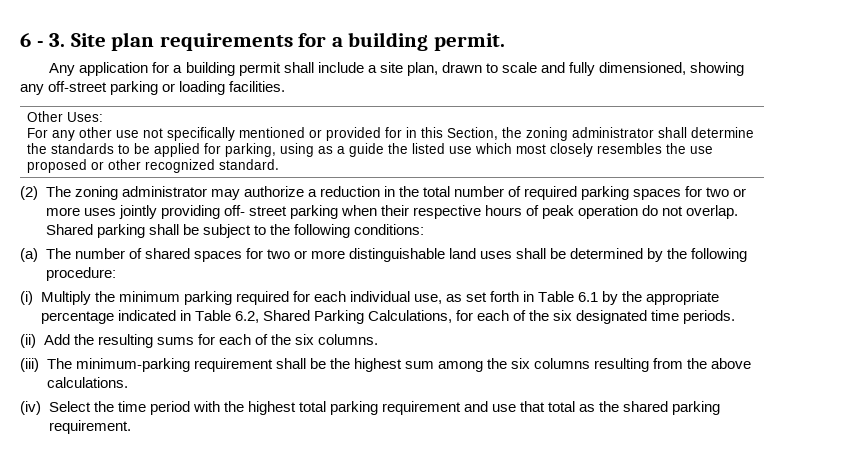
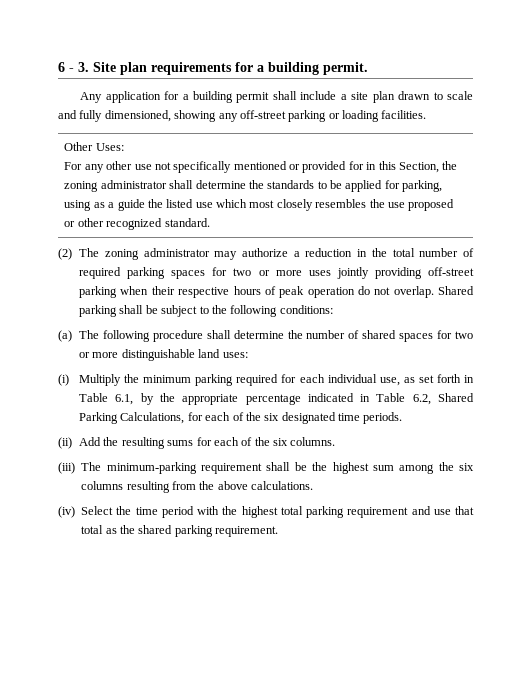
- Any application for a building permit shall include a site plan, drawn to scale and fully dimensioned, showing any off-street parking or loading facilities.
+ Any application for a building permit shall include a site plan drawn to scale and fully dimensioned, showing any off-street parking or loading facilities.
- (2) The zoning administrator may authorize a reduction in the total number of required parking spaces for two or more uses jointly providing off- street parking when their respective hours of peak operation do not overlap.
+ (2) The zoning administrator may authorize a reduction in the total number of required parking spaces for two or more uses jointly providing off-street parking when their respective hours of peak operation do not overlap.
- (a) The number of shared spaces for two or more distinguishable land uses shall be determined by the following procedure:
+ (a) The following procedure shall determine the number of shared spaces for two or more distinguishable land uses:
- (i) Multiply the minimum parking required for each individual use, as set forth in Table 6.1 by the appropriate percentage indicated in Table 6.2, Shared Parking Calculations, for each of the six designated time periods.
+ (i) Multiply the minimum parking required for each individual use, as set forth in Table 6.1, by the appropriate percentage indicated in Table 6.2, Shared Parking Calculations, for each of the six designated time periods.

